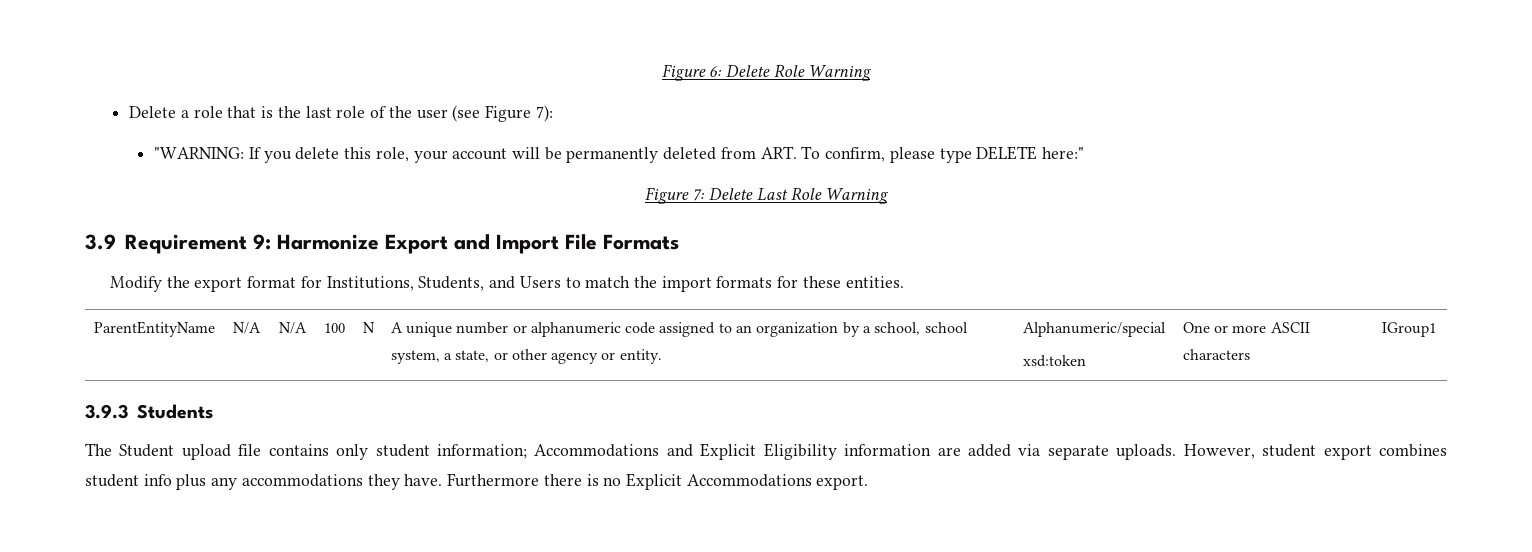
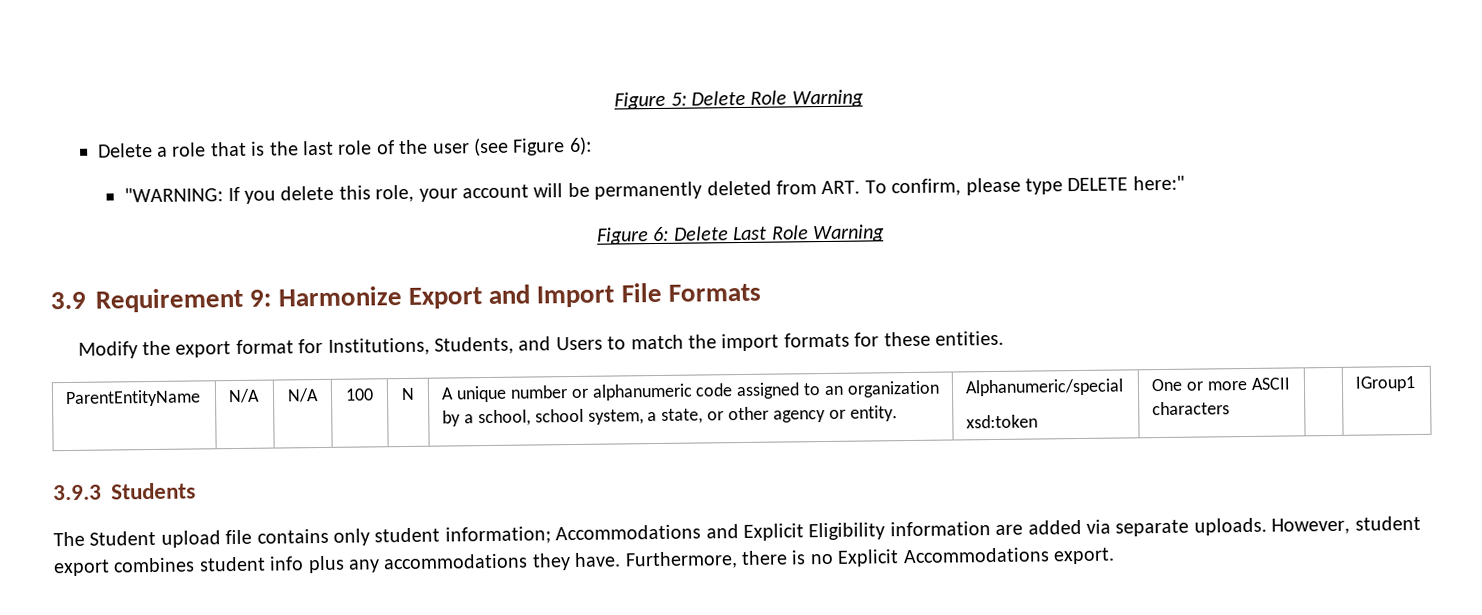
- Figure 6: Delete Role Warning
+ Figure 5: Delete Role Warning
- Delete a role that is the last role of the user (see Figure 7):
+ Delete a role that is the last role of the user (see Figure 6):
- Figure 7: Delete Last Role Warning
+ Figure 6: Delete Last Role Warning
- Furthermore there is no Explicit Accommodations export.
+ Furthermore, there is no Explicit Accommodations export.

